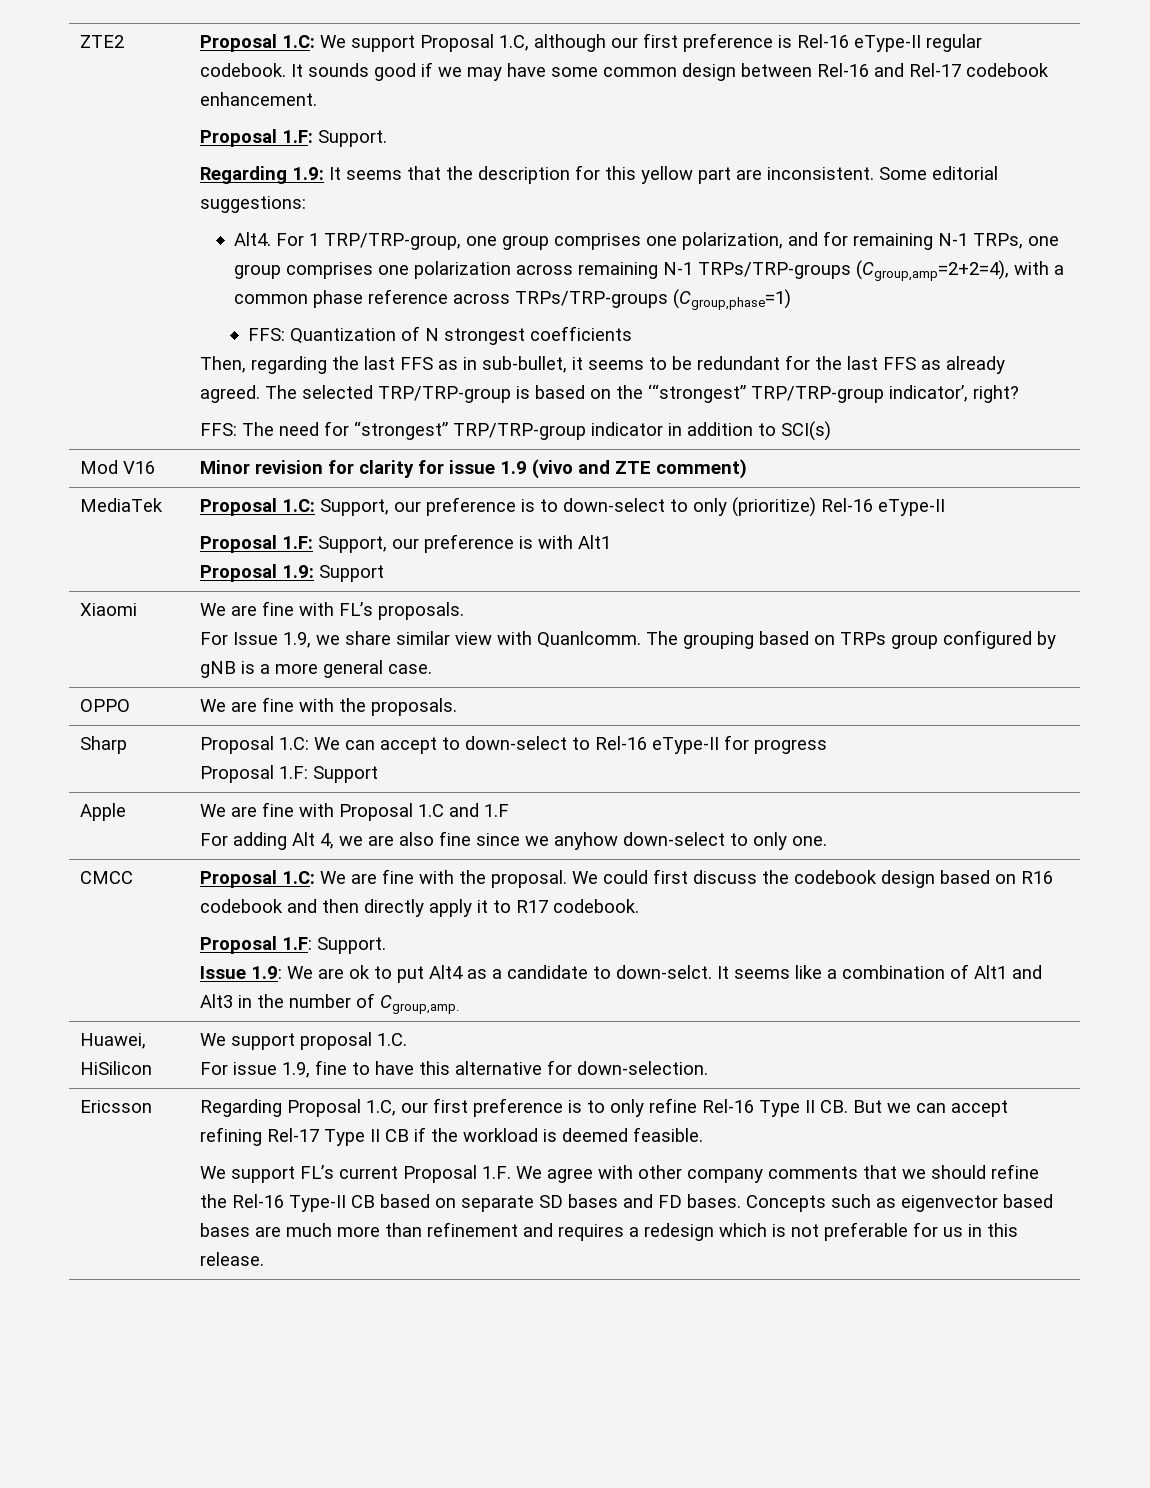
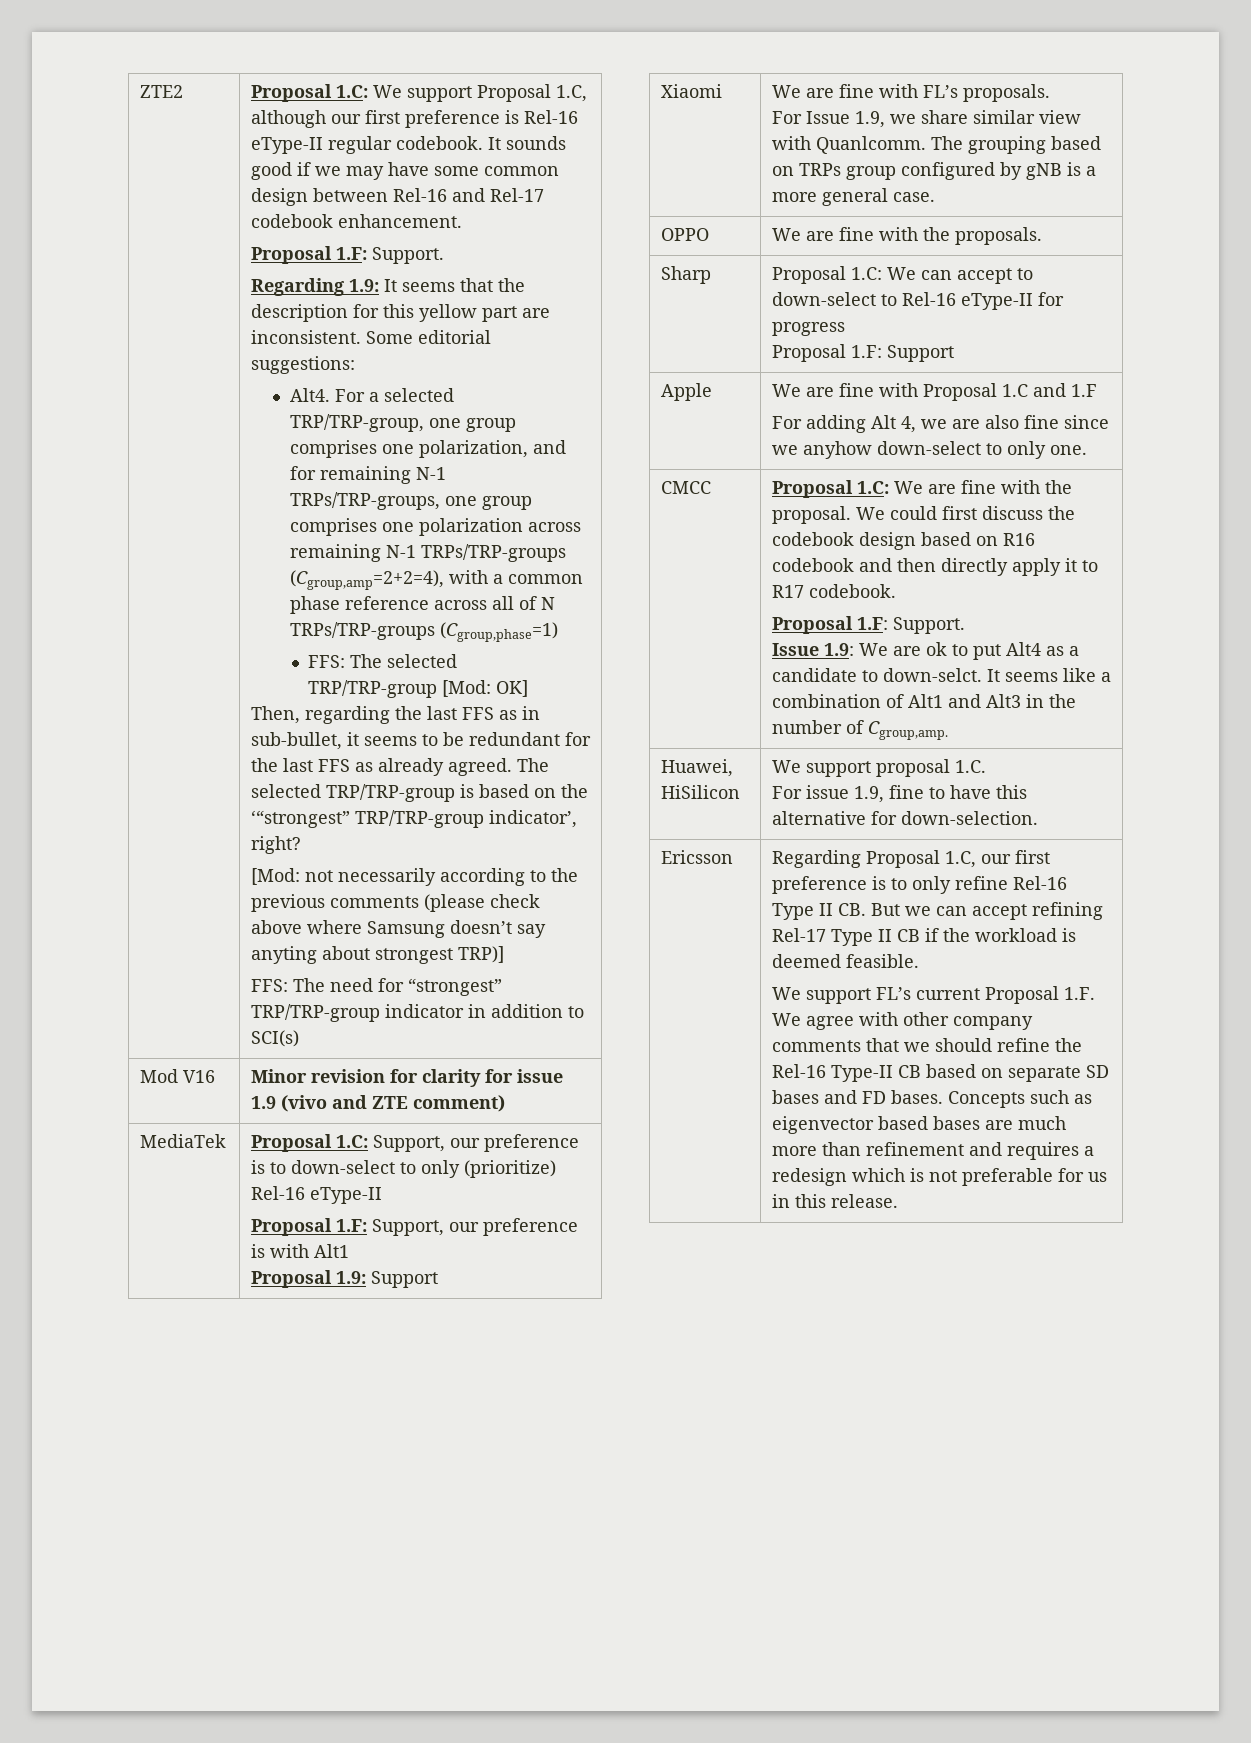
- For 1 TRP/TRP-group, one group comprises one polarization, and for remaining N-1 TRPs, one group comprises one polarization across remaining N-1 TRPs/TRP-groups (Cgroup,amp=2+2=4), with a common phase reference across TRPs/TRP-groups (Cgroup,phase=1)
+ For a selected TRP/TRP-group, one group comprises one polarization, and for remaining N-1 TRPs/TRP-groups, one group comprises one polarization across remaining N-1 TRPs/TRP-groups (Cgroup,amp=2+2=4), with a common phase reference across all of N TRPs/TRP-groups (Cgroup,phase=1)
- FFS: Quantization of N strongest coefficients
+ FFS: The selected TRP/TRP-group [Mod: OK]
+ [Mod: not necessarily according to the previous comments (please check above where Samsung doesn’t say anyting about strongest TRP)]

